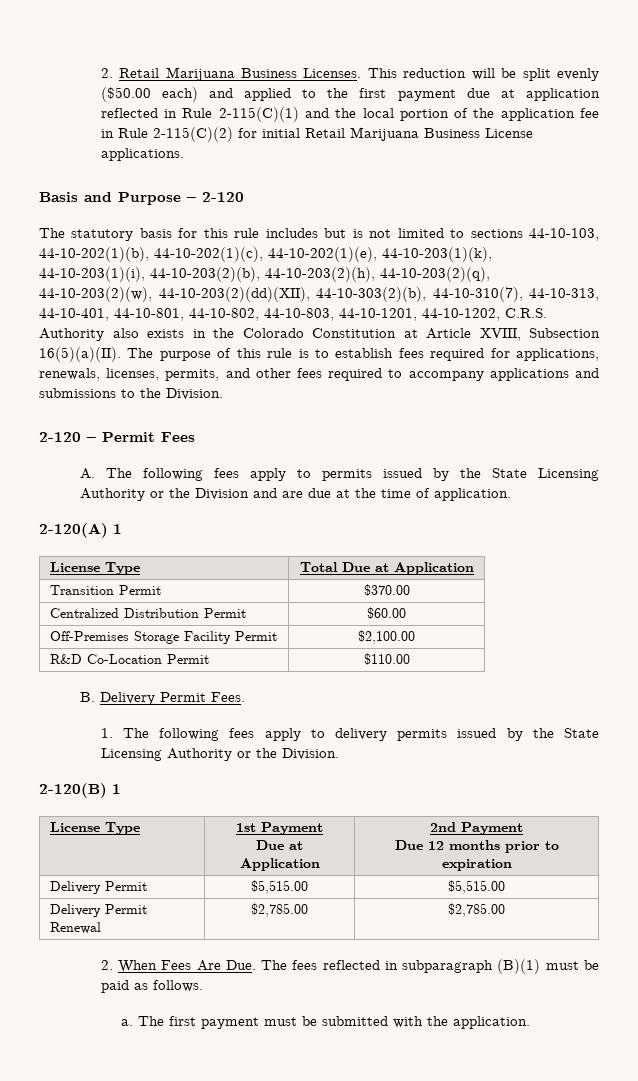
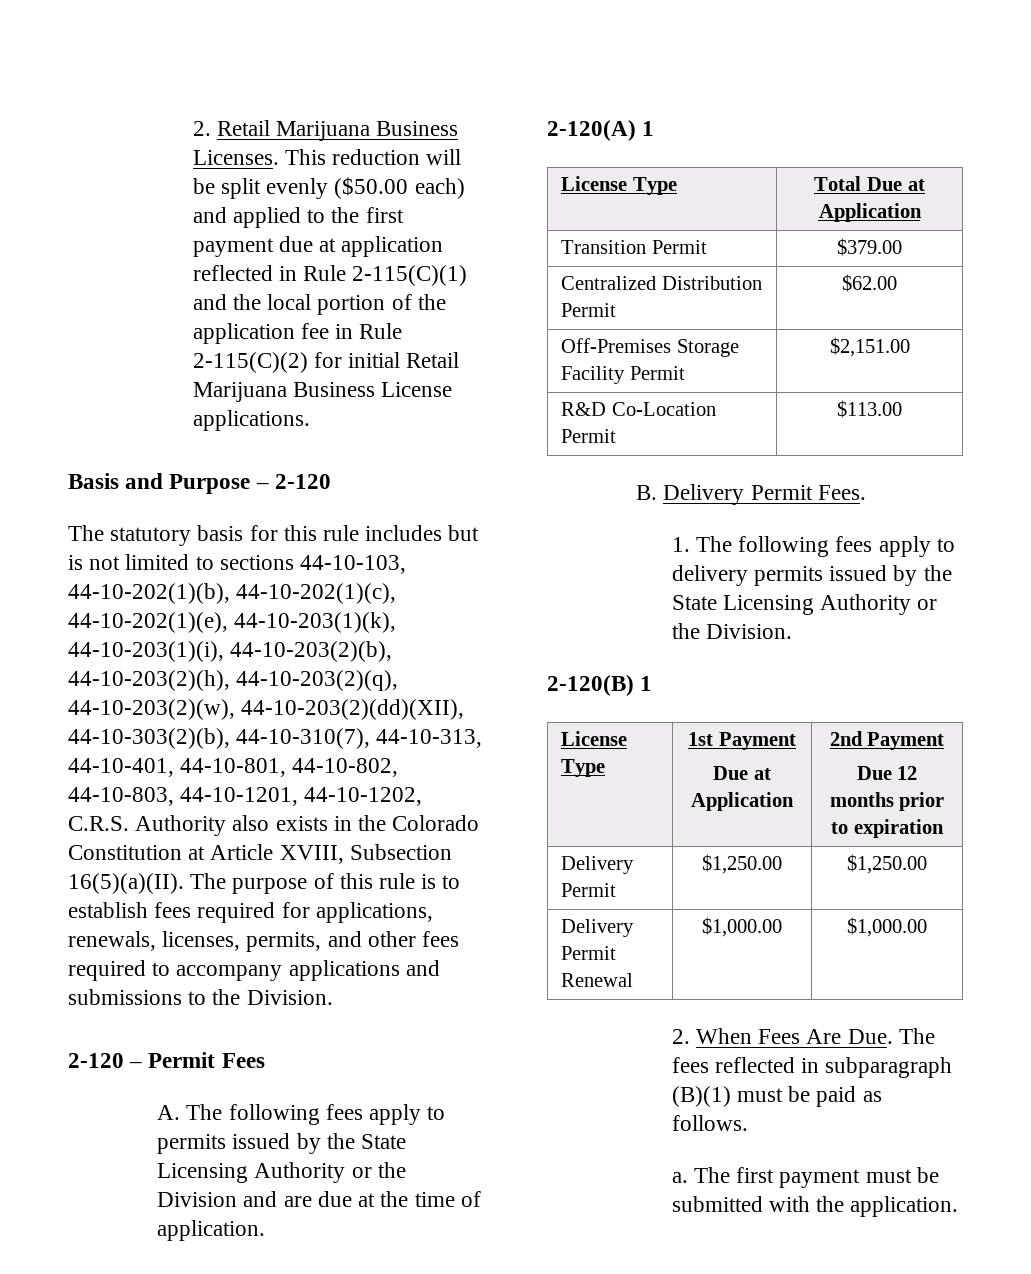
- Transition Permit | $370.00
+ Transition Permit | $379.00
- Centralized Distribution Permit | $60.00
+ Centralized Distribution Permit | $62.00
- Off-Premises Storage Facility Permit | $2,100.00
+ Off-Premises Storage Facility Permit | $2,151.00
- R&D Co-Location Permit | $110.00
+ R&D Co-Location Permit | $113.00
- Delivery Permit | $5,515.00 | $5,515.00
+ Delivery Permit | $1,250.00 | $1,250.00
- Delivery Permit Renewal | $2,785.00 | $2,785.00
+ Delivery Permit Renewal | $1,000.00 | $1,000.00

